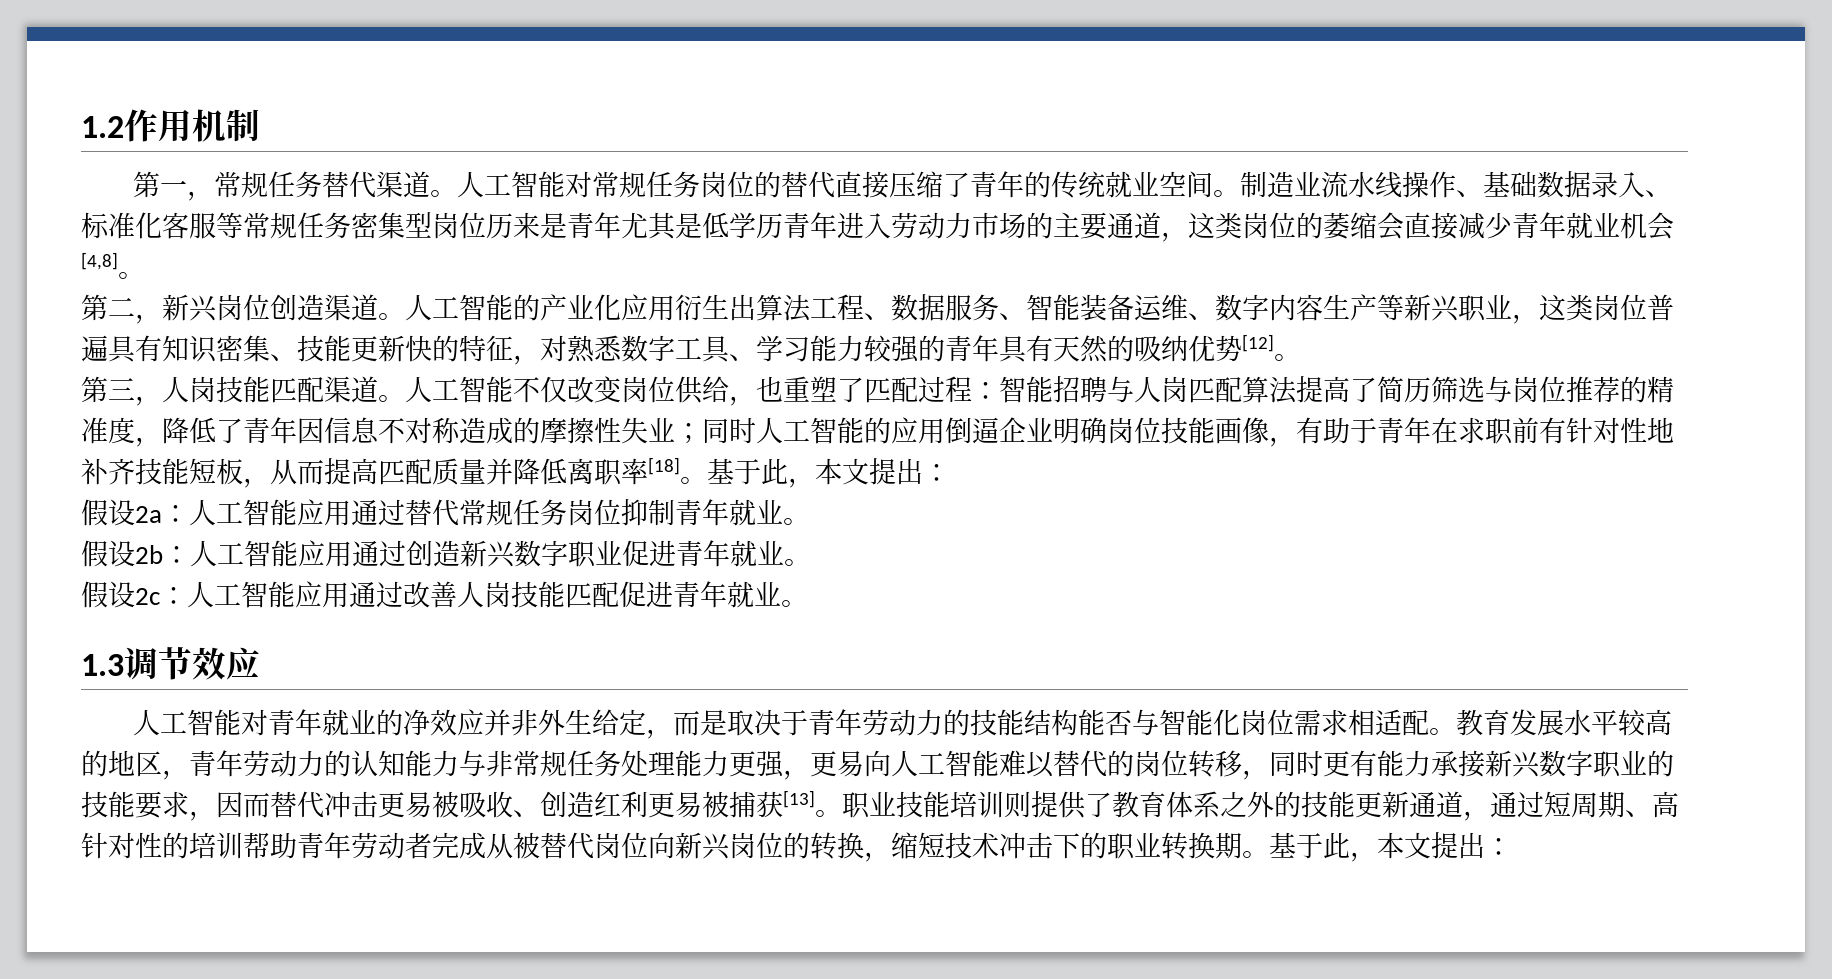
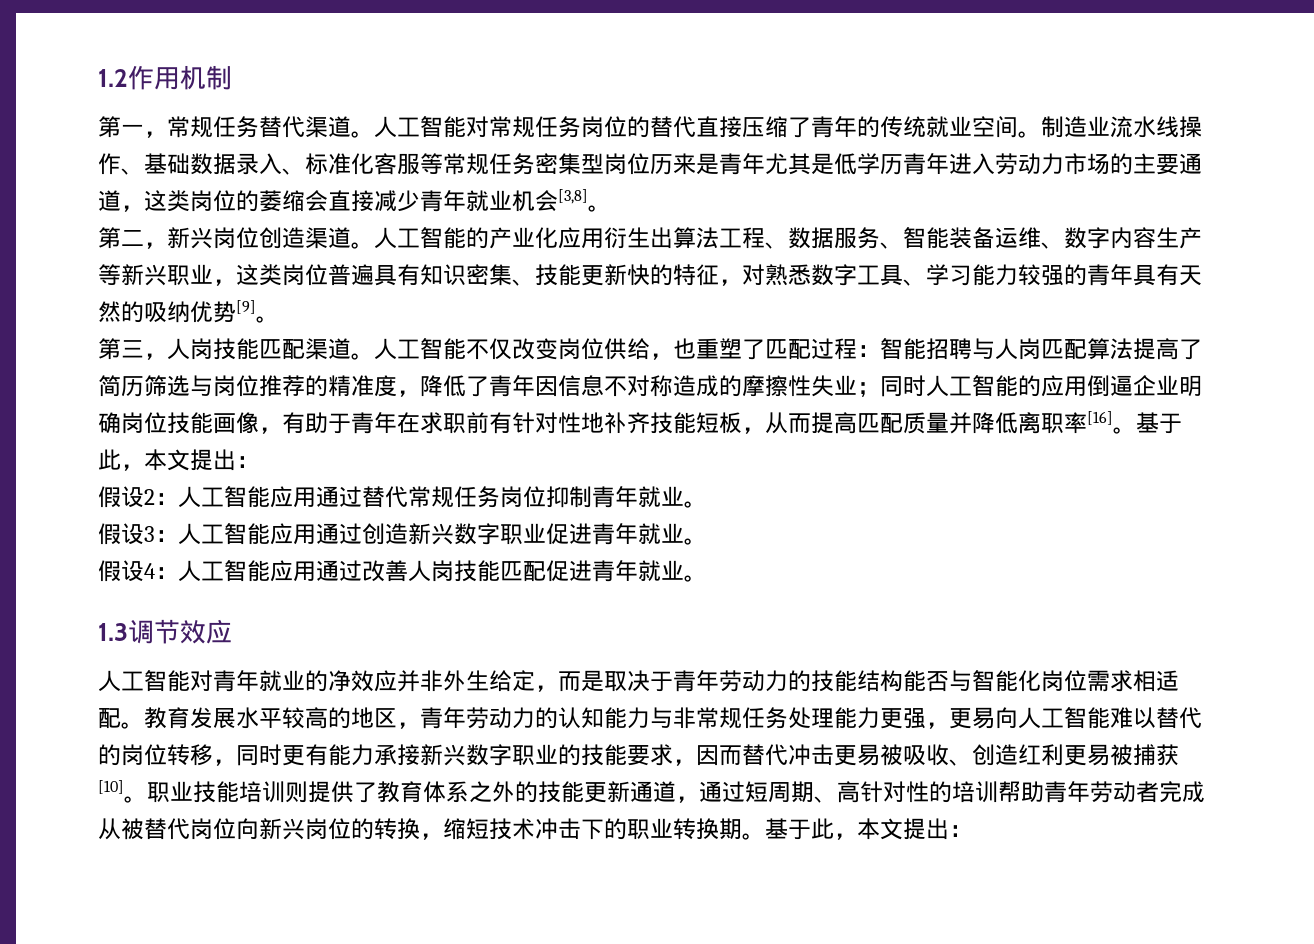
- 制造业流水线操作、基础数据录入、标准化客服等常规任务密集型岗位历来是青年尤其是低学历青年进入劳动力市场的主要通道，这类岗位的萎缩会直接减少青年就业机会[4,8]。
+ 制造业流水线操作、基础数据录入、标准化客服等常规任务密集型岗位历来是青年尤其是低学历青年进入劳动力市场的主要通道，这类岗位的萎缩会直接减少青年就业机会[3,8]。
- 人工智能的产业化应用衍生出算法工程、数据服务、智能装备运维、数字内容生产等新兴职业，这类岗位普遍具有知识密集、技能更新快的特征，对熟悉数字工具、学习能力较强的青年具有天然的吸纳优势[12]。
+ 人工智能的产业化应用衍生出算法工程、数据服务、智能装备运维、数字内容生产等新兴职业，这类岗位普遍具有知识密集、技能更新快的特征，对熟悉数字工具、学习能力较强的青年具有天然的吸纳优势[9]。
- 同时人工智能的应用倒逼企业明确岗位技能画像，有助于青年在求职前有针对性地补齐技能短板，从而提高匹配质量并降低离职率[18]。
+ 同时人工智能的应用倒逼企业明确岗位技能画像，有助于青年在求职前有针对性地补齐技能短板，从而提高匹配质量并降低离职率[16]。
- 假设2a：人工智能应用通过替代常规任务岗位抑制青年就业。
+ 假设2：人工智能应用通过替代常规任务岗位抑制青年就业。
- 假设2b：人工智能应用通过创造新兴数字职业促进青年就业。
+ 假设3：人工智能应用通过创造新兴数字职业促进青年就业。
- 假设2c：人工智能应用通过改善人岗技能匹配促进青年就业。
+ 假设4：人工智能应用通过改善人岗技能匹配促进青年就业。
- 教育发展水平较高的地区，青年劳动力的认知能力与非常规任务处理能力更强，更易向人工智能难以替代的岗位转移，同时更有能力承接新兴数字职业的技能要求，因而替代冲击更易被吸收、创造红利更易被捕获[13]。
+ 教育发展水平较高的地区，青年劳动力的认知能力与非常规任务处理能力更强，更易向人工智能难以替代的岗位转移，同时更有能力承接新兴数字职业的技能要求，因而替代冲击更易被吸收、创造红利更易被捕获[10]。

